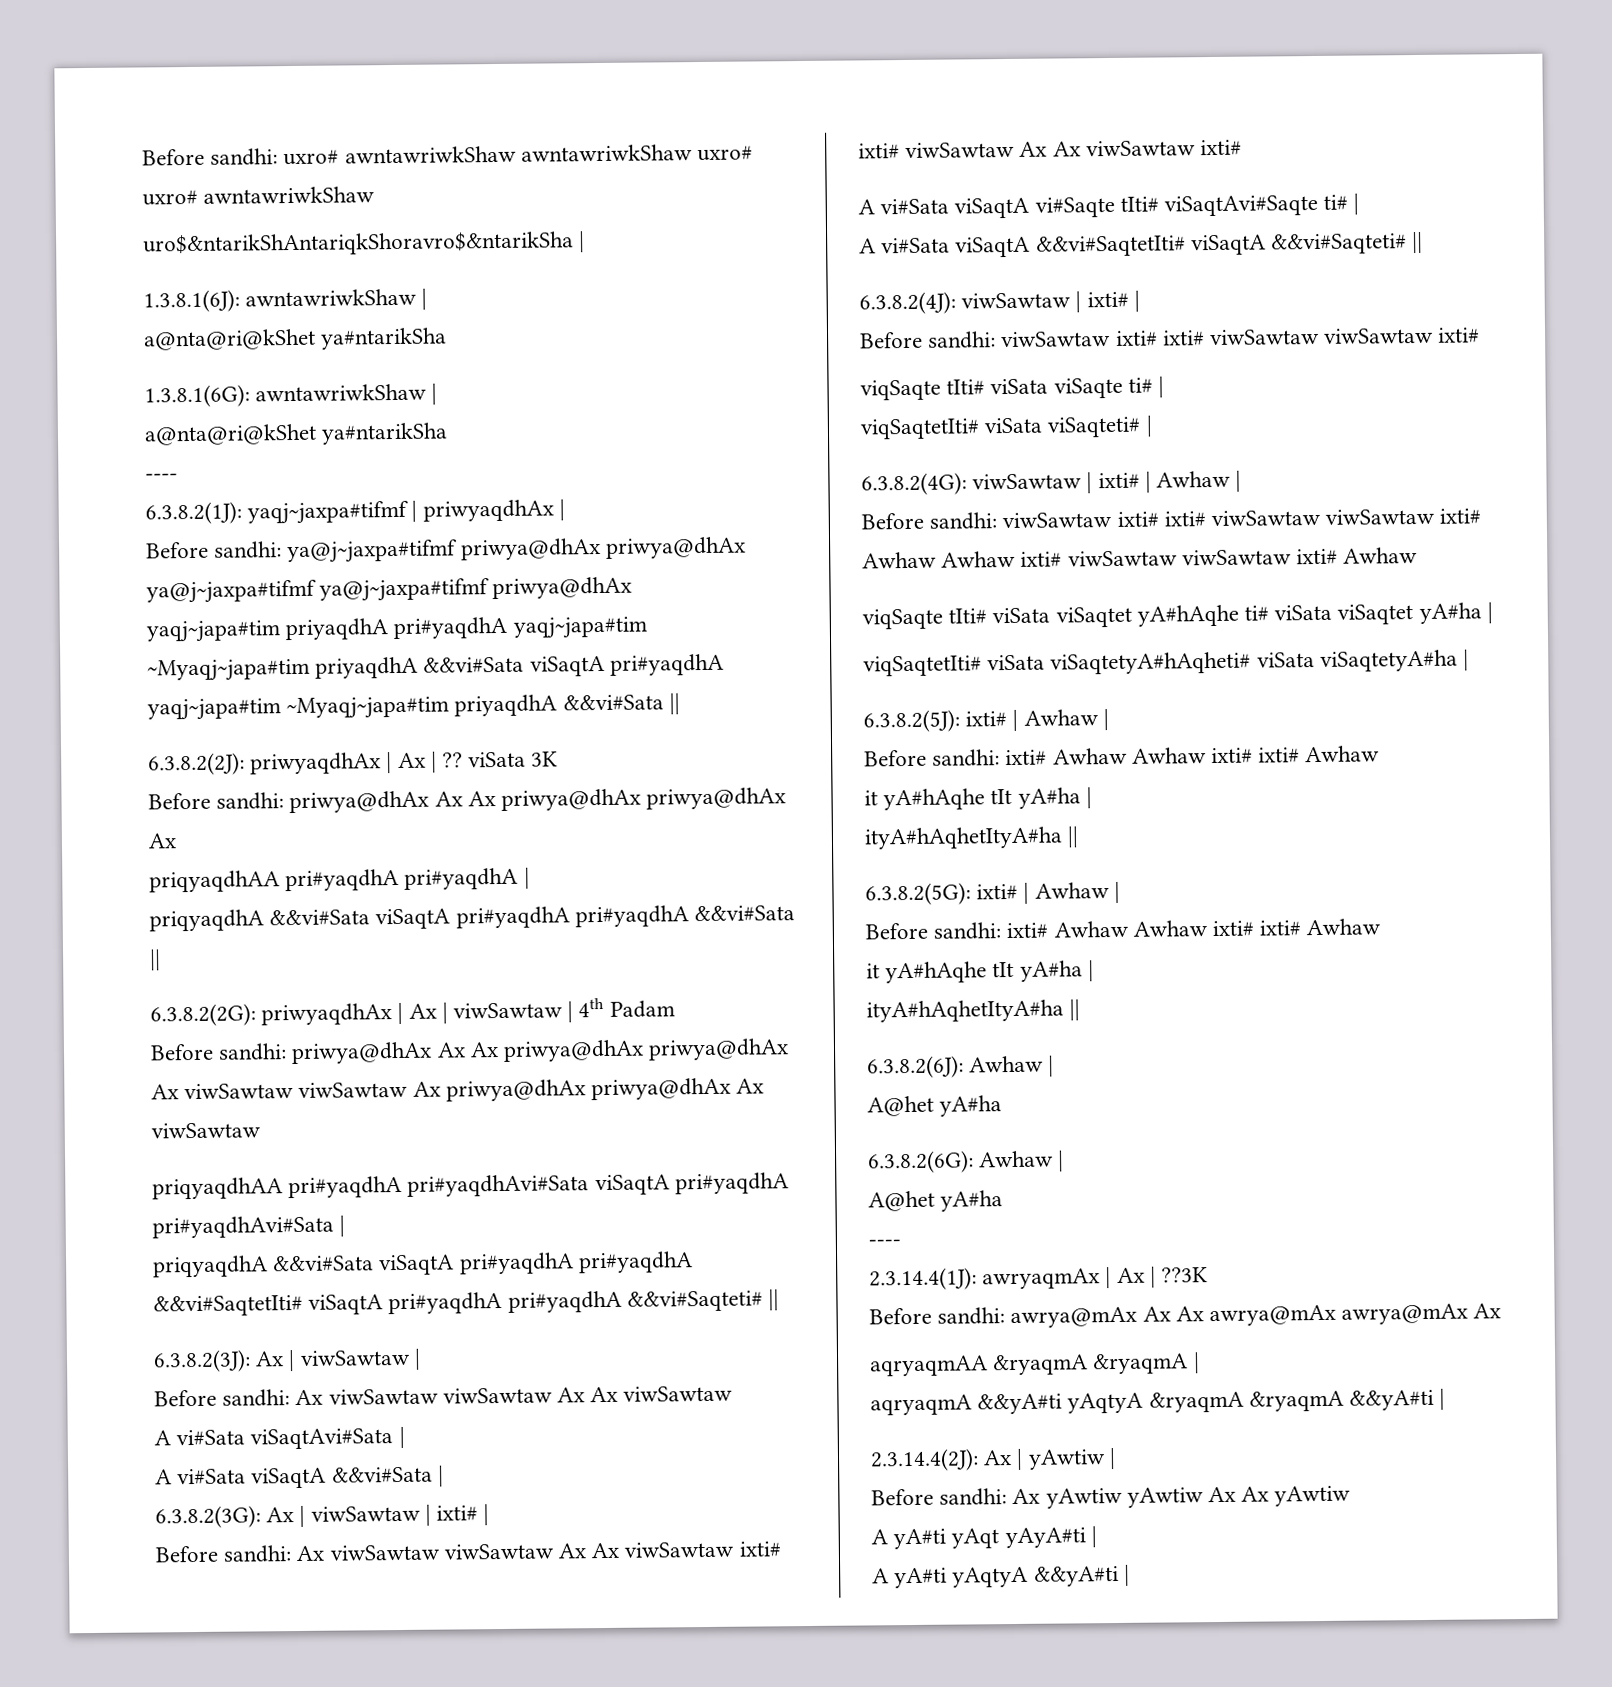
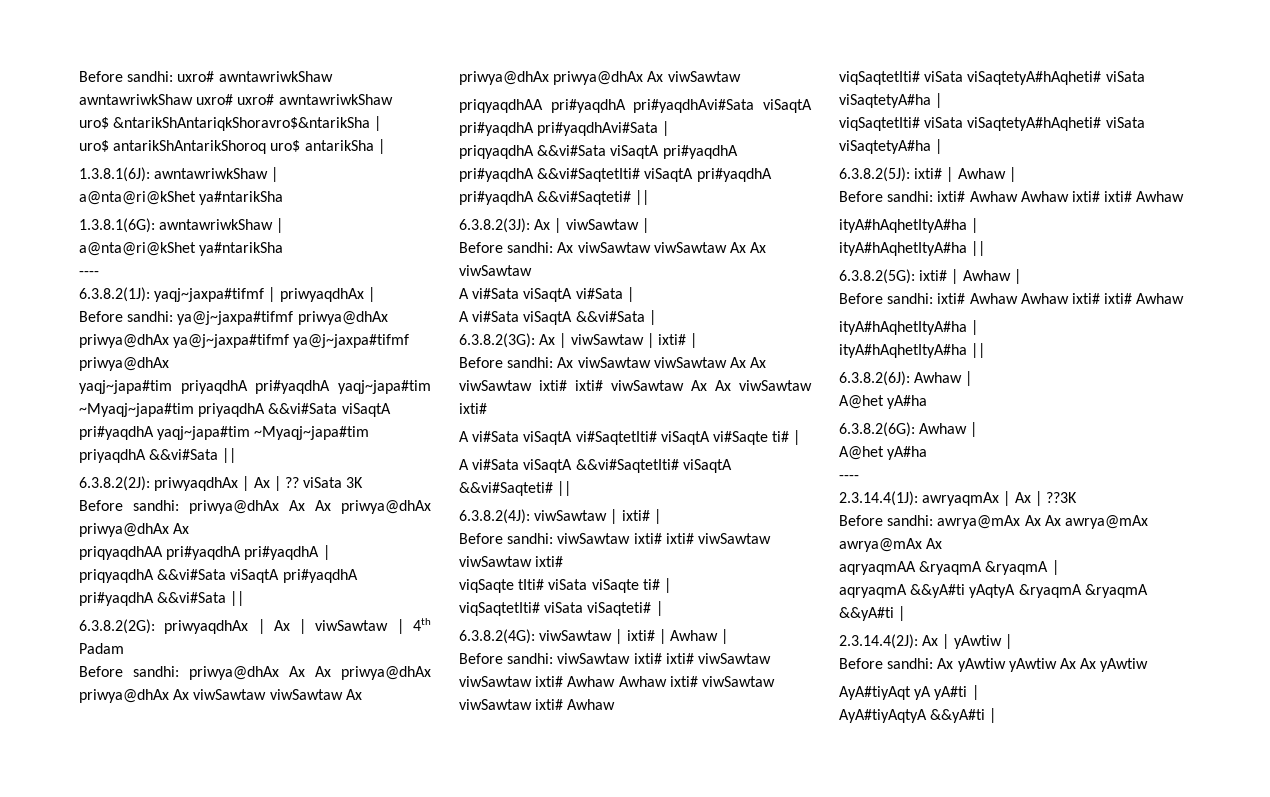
- uro$&ntarikShAntariqkShoravro$&ntarikSha |
+ uro$ &ntarikShAntariqkShoravro$&ntarikSha |
+ uro$ antarikShAntarikShoroq uro$ antarikSha |
- A vi#Sata viSaqtAvi#Sata |
+ A vi#Sata viSaqtA vi#Sata |
- A vi#Sata viSaqtA vi#Saqte tIti# viSaqtAvi#Saqte ti# |
+ A vi#Sata viSaqtA vi#SaqtetIti# viSaqtA vi#Saqte ti# |
  Before sandhi: viwSawtaw ixti# ixti# viwSawtaw viwSawtaw ixti# Awhaw Awhaw ixti# viwSawtaw viwSawtaw ixti# Awhaw
- viqSaqte tIti# viSata viSaqtet yA#hAqhe ti# viSata viSaqtet yA#ha |
+ viqSaqtetIti# viSata viSaqtetyA#hAqheti# viSata viSaqtetyA#ha |
  6.3.8.2(5J): ixti# | Awhaw |
  Before sandhi: ixti# Awhaw Awhaw ixti# ixti# Awhaw
- it yA#hAqhe tIt yA#ha |
+ ityA#hAqhetItyA#ha |
  6.3.8.2(5G): ixti# | Awhaw |
  Before sandhi: ixti# Awhaw Awhaw ixti# ixti# Awhaw
- it yA#hAqhe tIt yA#ha |
+ ityA#hAqhetItyA#ha |
- A yA#ti yAqt yAyA#ti |
- A yA#ti yAqtyA &&yA#ti |
+ AyA#tiyAqt yA yA#ti |
+ AyA#tiyAqtyA &&yA#ti |

